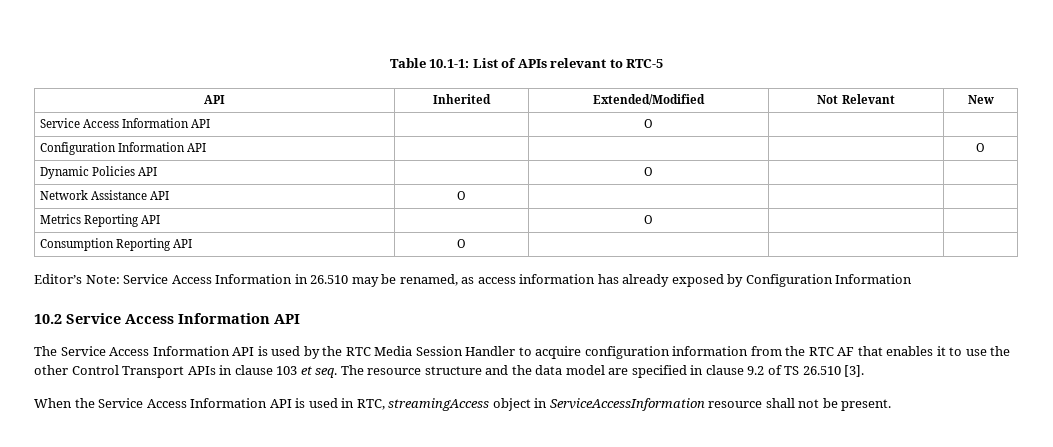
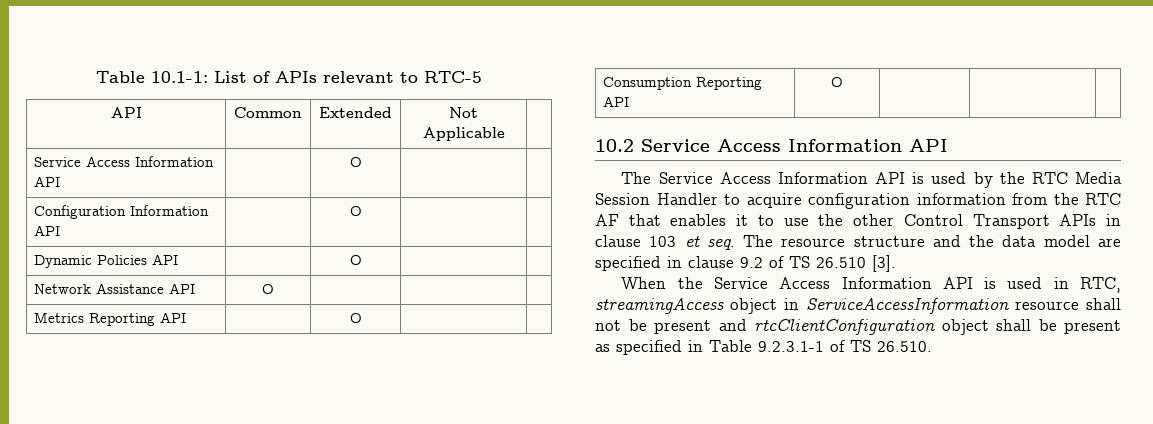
- API | Inherited | Extended/Modified | Not Relevant | New
+ API | Common | Extended | Not Applicable |
- Configuration Information API | | | | O
+ Configuration Information API | | O | |
- Editor’s Note: Service Access Information in 26.510 may be renamed, as access information has already exposed by Configuration Information
- When the Service Access Information API is used in RTC, streamingAccess object in ServiceAccessInformation resource shall not be present.
+ When the Service Access Information API is used in RTC, streamingAccess object in ServiceAccessInformation resource shall not be present and rtcClientConfiguration object shall be present as specified in Table 9.2.3.1-1 of TS 26.510.

